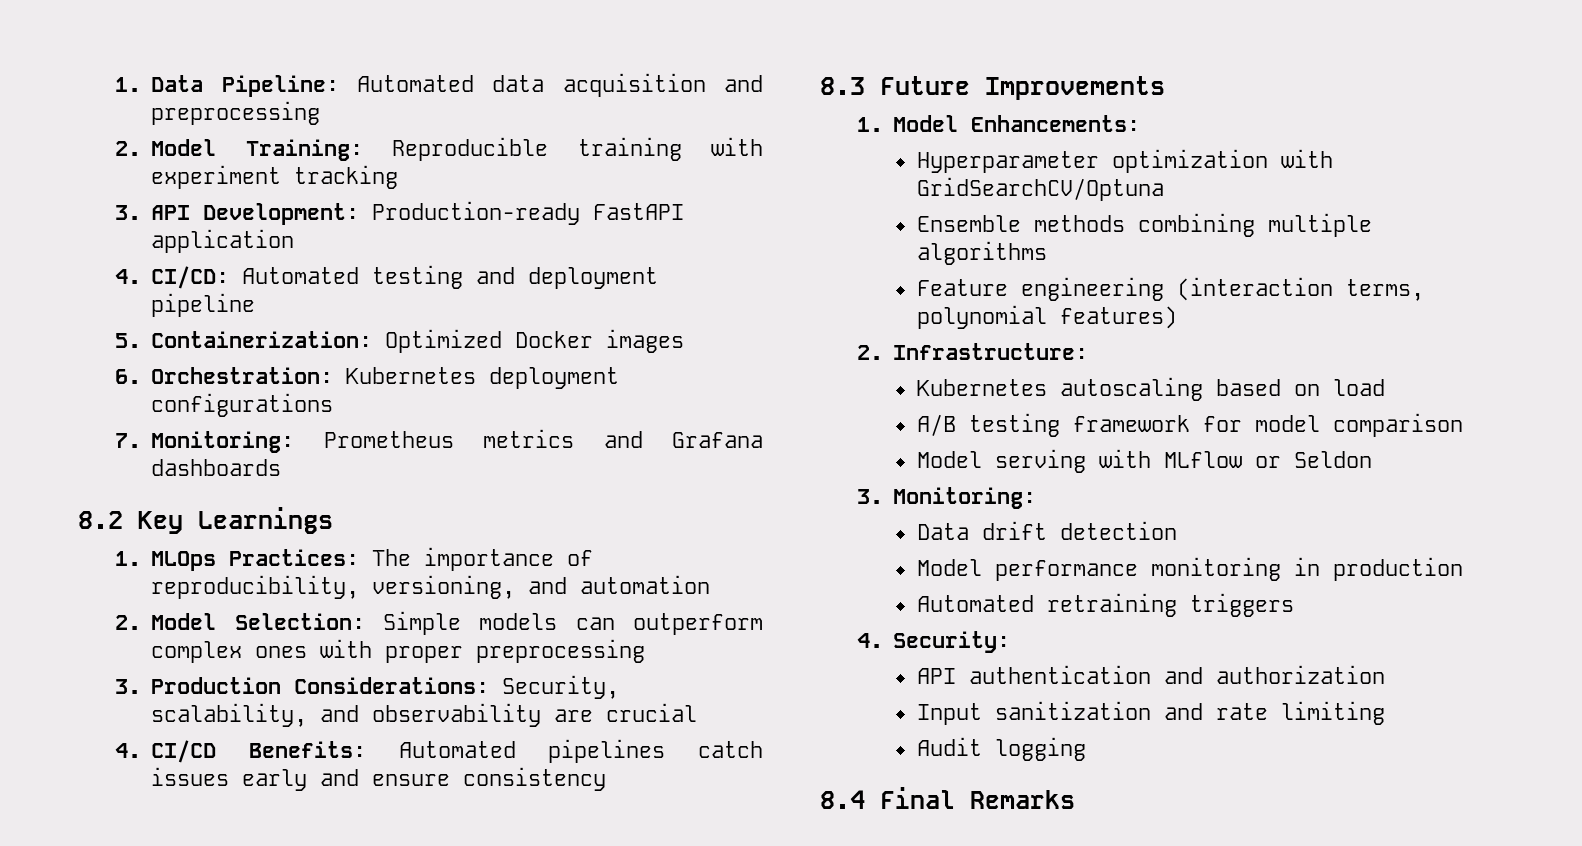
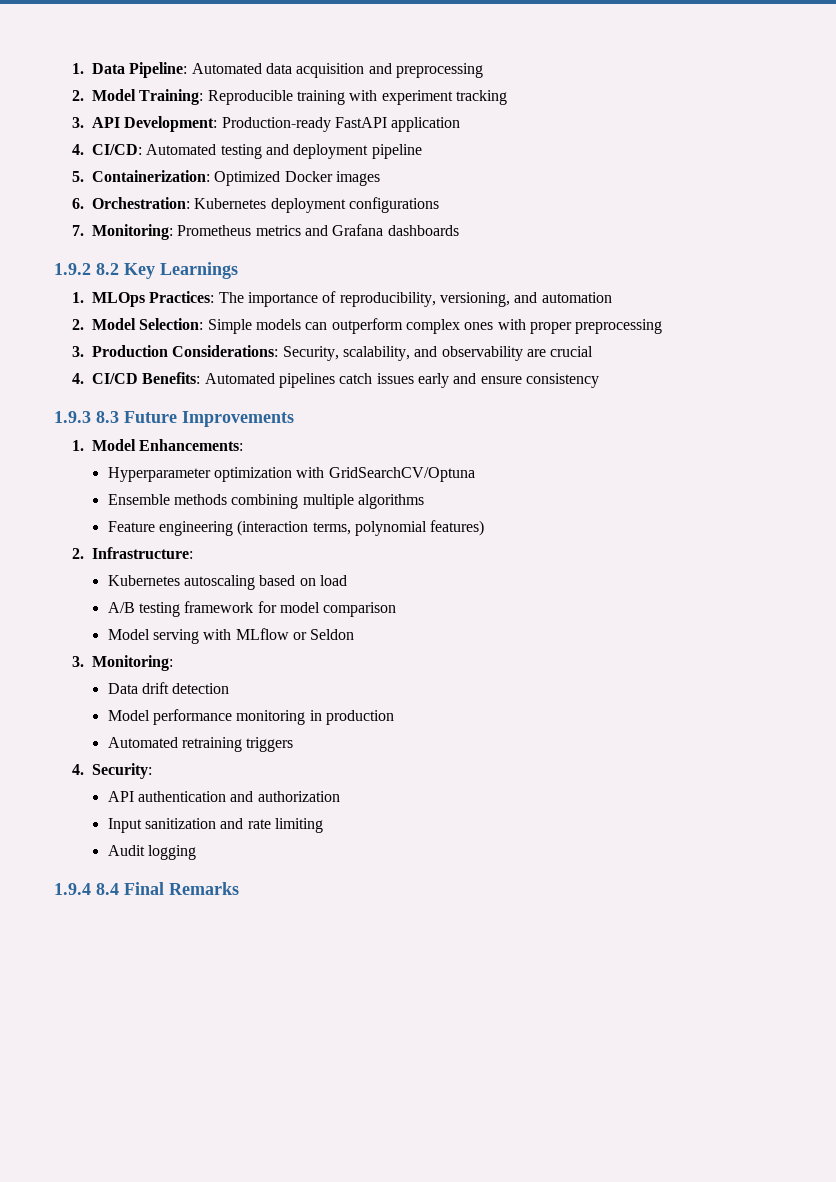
- 8.2 Key Learnings
+ 1.9.2 8.2 Key Learnings
- 8.3 Future Improvements
+ 1.9.3 8.3 Future Improvements
- 8.4 Final Remarks
+ 1.9.4 8.4 Final Remarks

